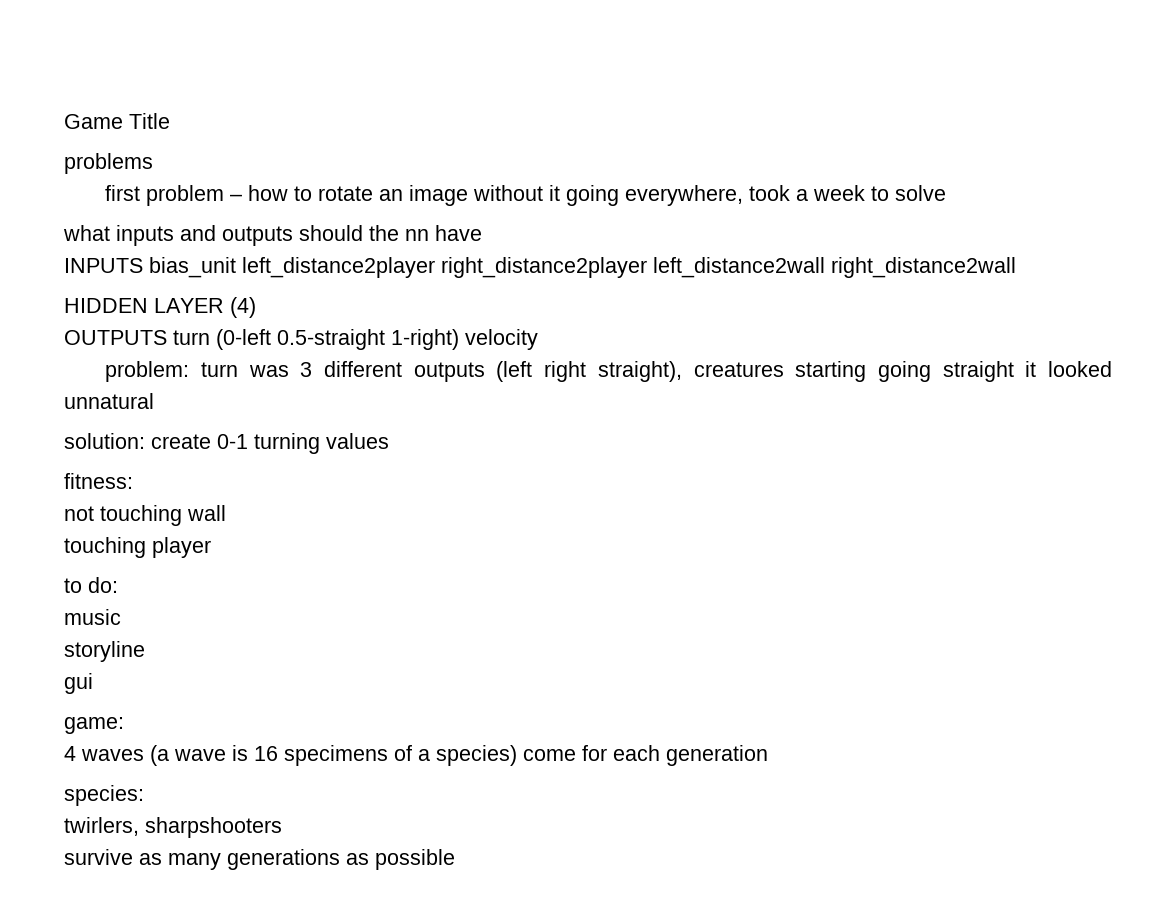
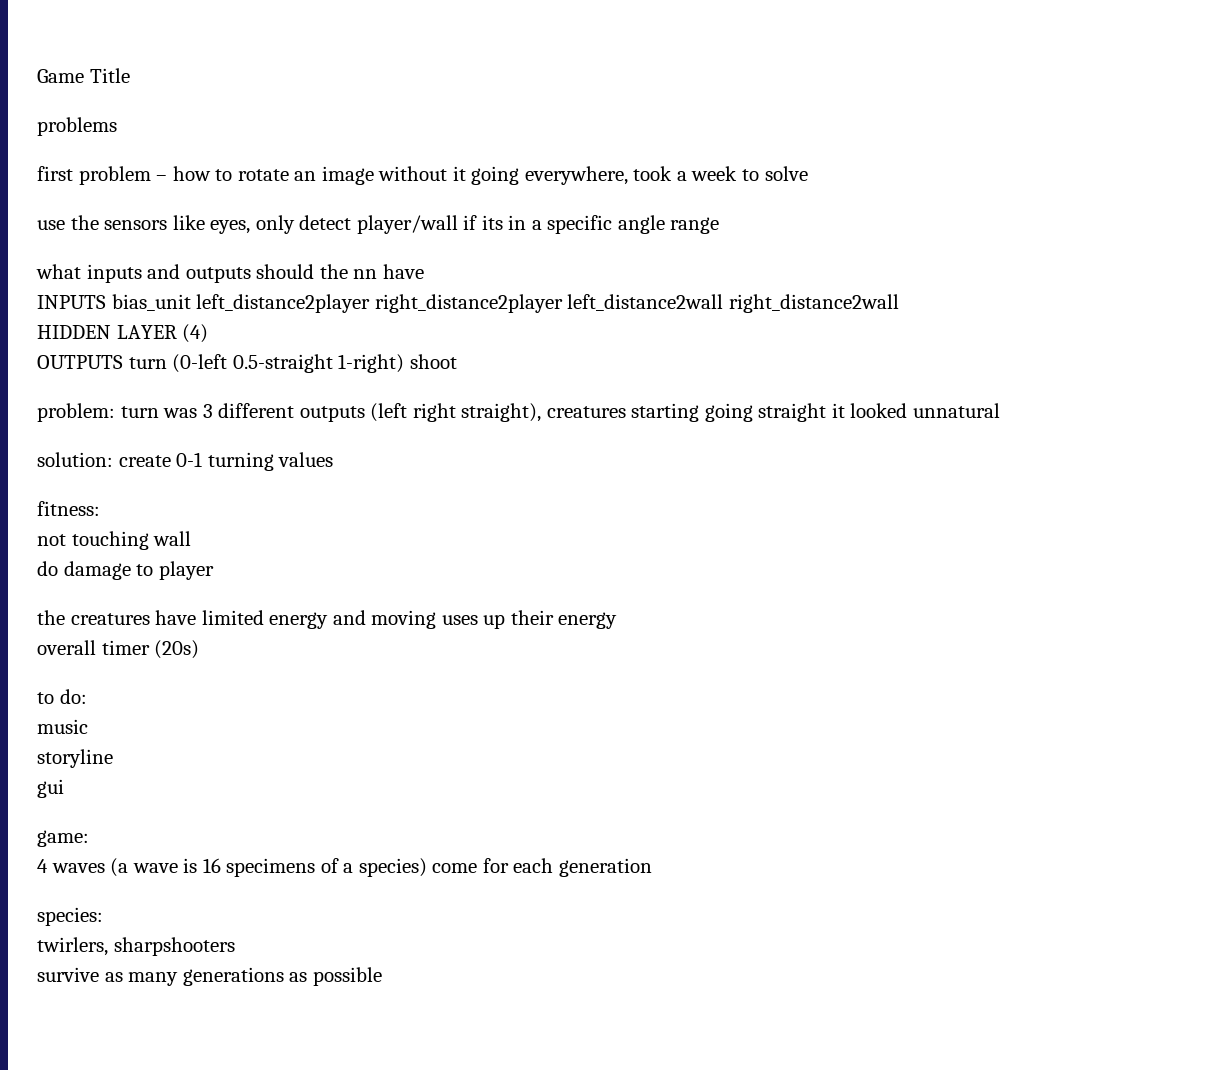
+ use the sensors like eyes, only detect player/wall if its in a specific angle range
- OUTPUTS turn (0-left 0.5-straight 1-right) velocity
+ OUTPUTS turn (0-left 0.5-straight 1-right) shoot
- touching player
+ do damage to player
+ the creatures have limited energy and moving uses up their energy
+ overall timer (20s)

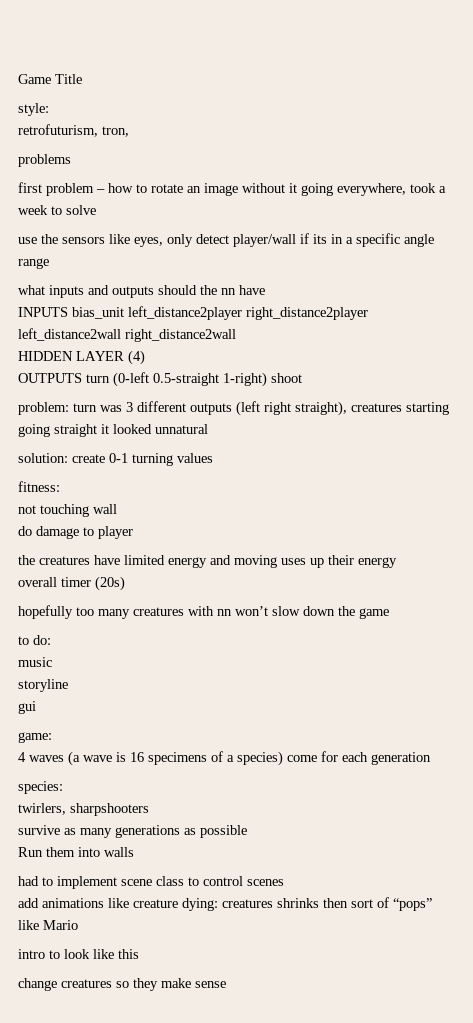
+ style:
+ retrofuturism, tron,
+ hopefully too many creatures with nn won’t slow down the game
+ Run them into walls
+ had to implement scene class to control scenes
+ add animations like creature dying: creatures shrinks then sort of “pops” like Mario
+ intro to look like this
+ change creatures so they make sense

